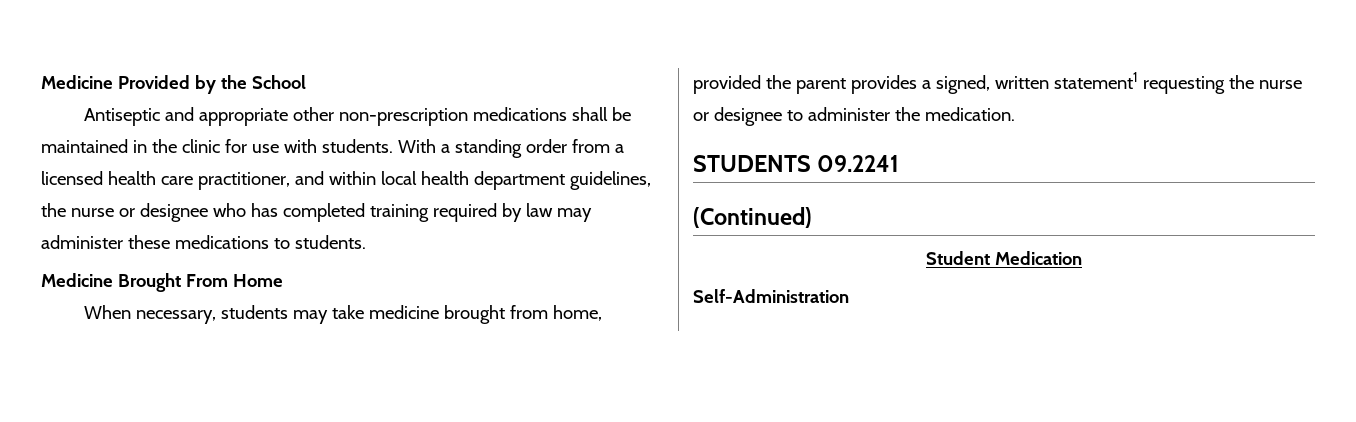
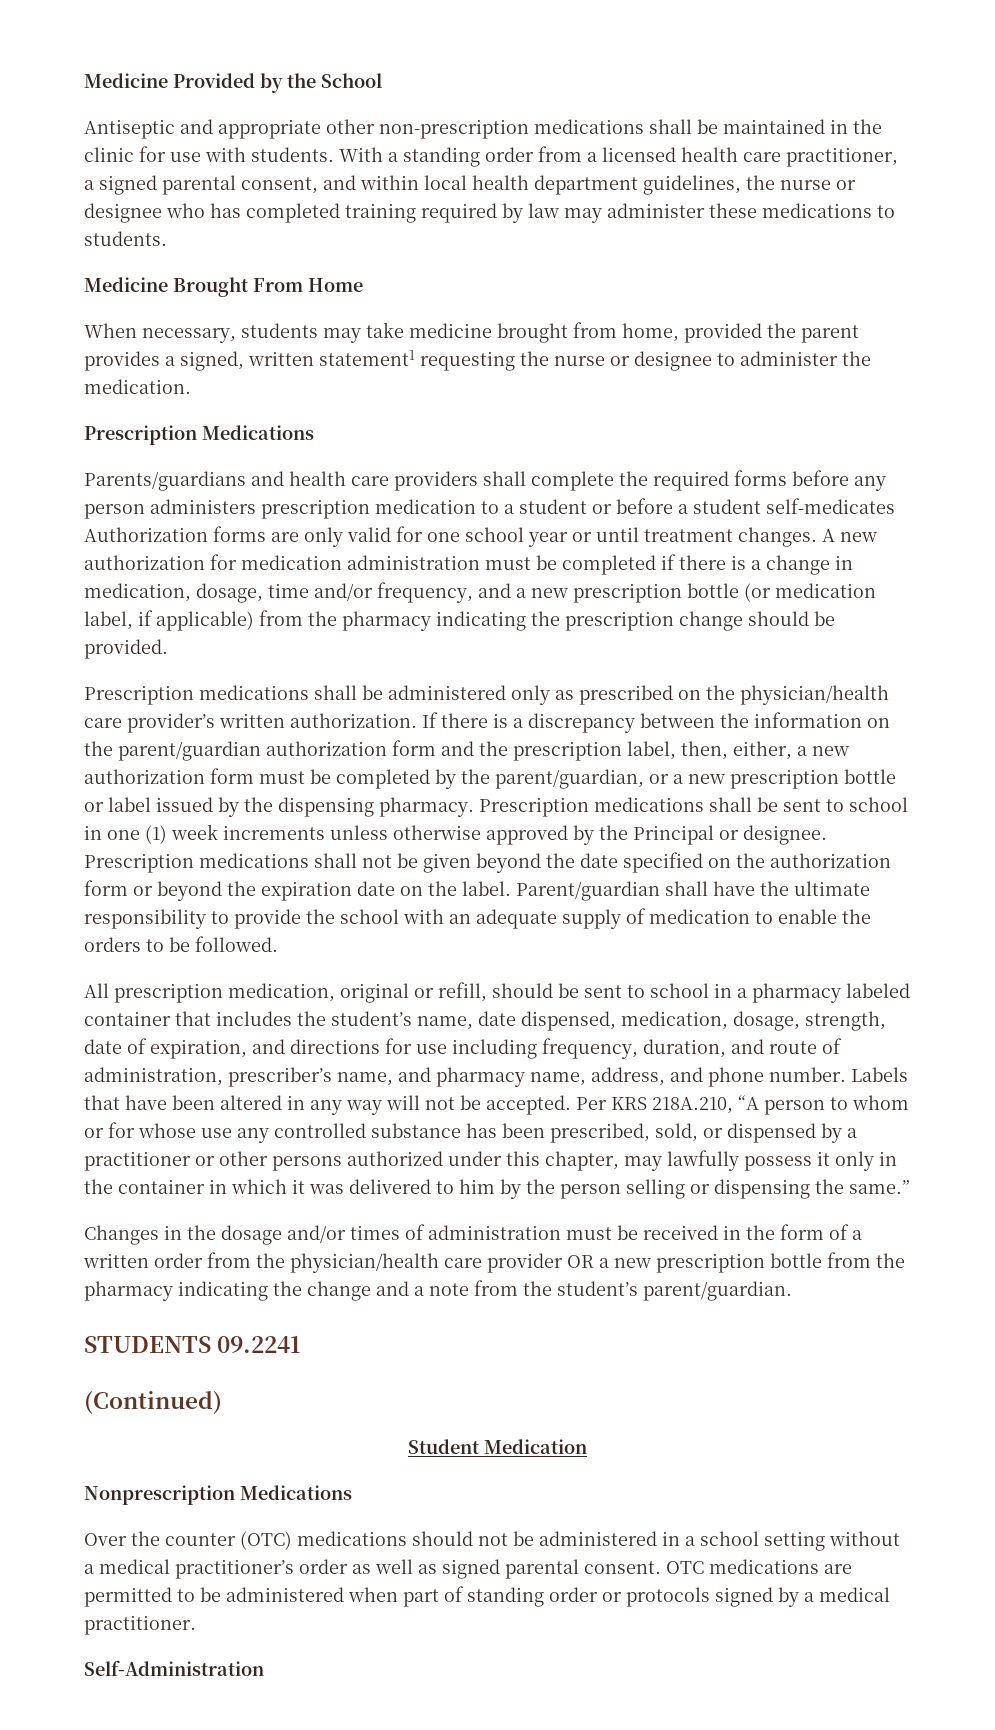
- With a standing order from a licensed health care practitioner, and within local health department guidelines, the nurse or designee who has completed training required by law may administer these medications to students.
+ With a standing order from a licensed health care practitioner, a signed parental consent, and within local health department guidelines, the nurse or designee who has completed training required by law may administer these medications to students.
+ Prescription Medications
+ Parents/guardians and health care providers shall complete the required forms before any person administers prescription medication to a student or before a student self-medicates Authorization forms are only valid for one school year or until treatment changes. A new authorization for medication administration must be completed if there is a change in medication, dosage, time and/or frequency, and a new prescription bottle (or medication label, if applicable) from the pharmacy indicating the prescription change should be provided.
+ Prescription medications shall be administered only as prescribed on the physician/health care provider’s written authorization. If there is a discrepancy between the information on the parent/guardian authorization form and the prescription label, then, either, a new authorization form must be completed by the parent/guardian, or a new prescription bottle or label issued by the dispensing pharmacy. Prescription medications shall be sent to school in one (1) week increments unless otherwise approved by the Principal or designee. Prescription medications shall not be given beyond the date specified on the authorization form or beyond the expiration date on the label. Parent/guardian shall have the ultimate responsibility to provide the school with an adequate supply of medication to enable the orders to be followed.
+ All prescription medication, original or refill, should be sent to school in a pharmacy labeled container that includes the student’s name, date dispensed, medication, dosage, strength, date of expiration, and directions for use including frequency, duration, and route of administration, prescriber’s name, and pharmacy name, address, and phone number. Labels that have been altered in any way will not be accepted. Per KRS 218A.210, “A person to whom or for whose use any controlled substance has been prescribed, sold, or dispensed by a practitioner or other persons authorized under this chapter, may lawfully possess it only in the container in which it was delivered to him by the person selling or dispensing the same.”
+ Changes in the dosage and/or times of administration must be received in the form of a written order from the physician/health care provider OR a new prescription bottle from the pharmacy indicating the change and a note from the student’s parent/guardian.
+ Nonprescription Medications
+ Over the counter (OTC) medications should not be administered in a school setting without a medical practitioner’s order as well as signed parental consent. OTC medications are permitted to be administered when part of standing order or protocols signed by a medical practitioner.

